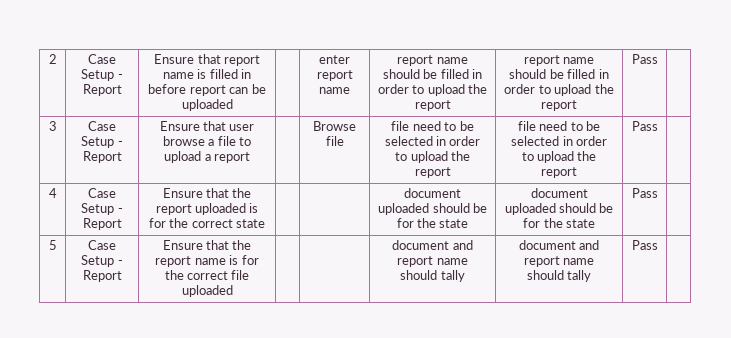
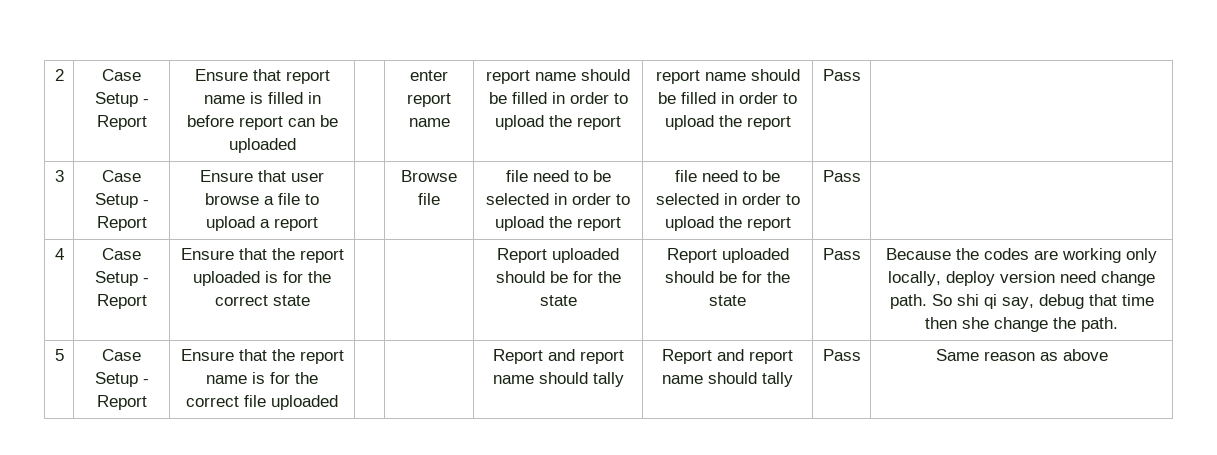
- document uploaded should be for the state | document uploaded should be for the state
+ Report uploaded should be for the state | Report uploaded should be for the state
+ Because the codes are working only locally, deploy version need change path. So shi qi say, debug that time then she change the path.
- 5 | Case Setup - Report | Ensure that the report name is for the correct file uploaded | | | document and report name should tally | document and report name should tally | Pass |
+ 5 | Case Setup - Report | Ensure that the report name is for the correct file uploaded | | | Report and report name should tally | Report and report name should tally | Pass | Same reason as above

